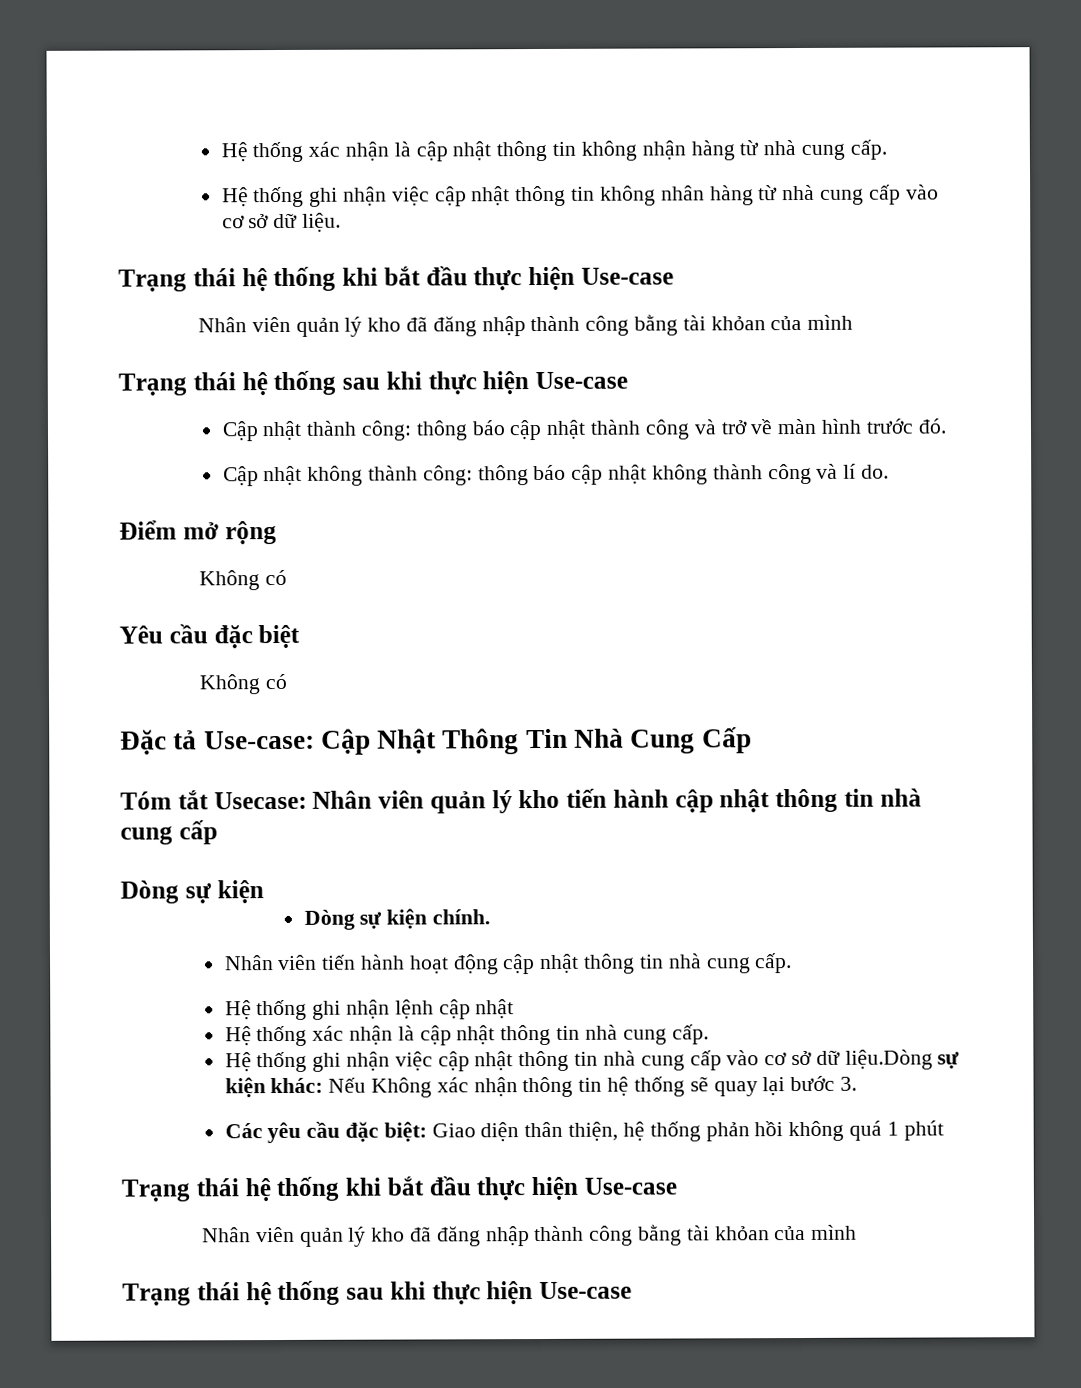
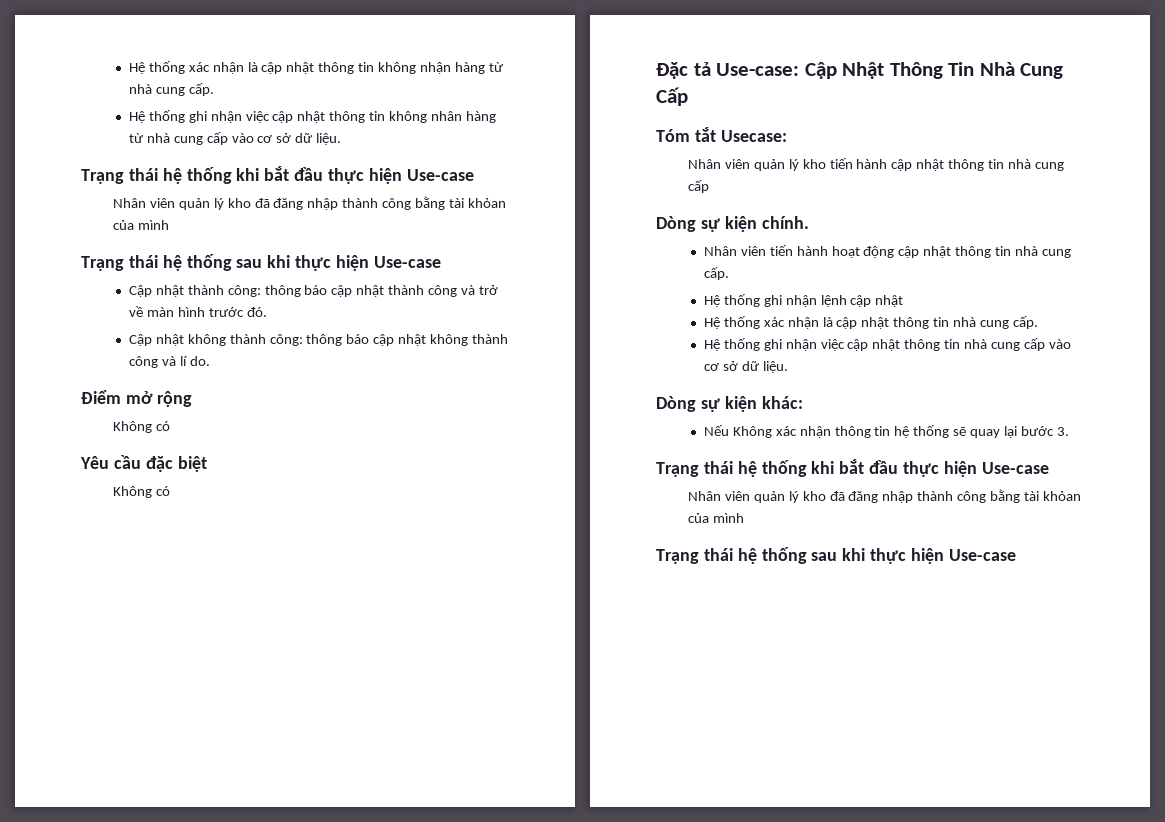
- Tóm tắt Usecase: Nhân viên quản lý kho tiến hành cập nhật thông tin nhà cung cấp
- Dòng sự kiện
+ Tóm tắt Usecase:
+ Nhân viên quản lý kho tiến hành cập nhật thông tin nhà cung cấp
- Hệ thống ghi nhận việc cập nhật thông tin nhà cung cấp vào cơ sở dữ liệu.Dòng sự kiện khác: Nếu Không xác nhận thông tin hệ thống sẽ quay lại bước 3.
+ Hệ thống ghi nhận việc cập nhật thông tin nhà cung cấp vào cơ sở dữ liệu.
+ Dòng sự kiện khác:
+ Nếu Không xác nhận thông tin hệ thống sẽ quay lại bước 3.
- Các yêu cầu đặc biệt: Giao diện thân thiện, hệ thống phản hồi không quá 1 phút

